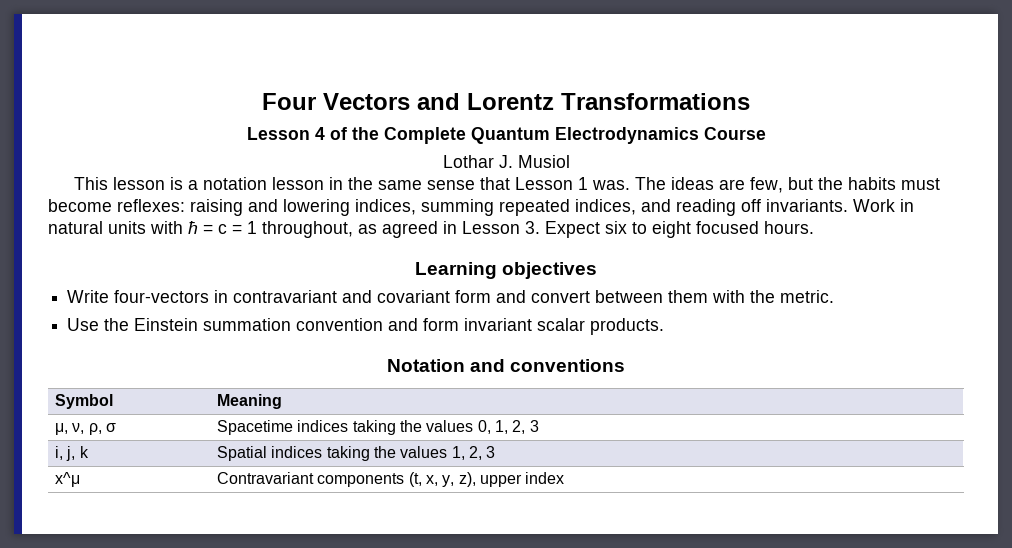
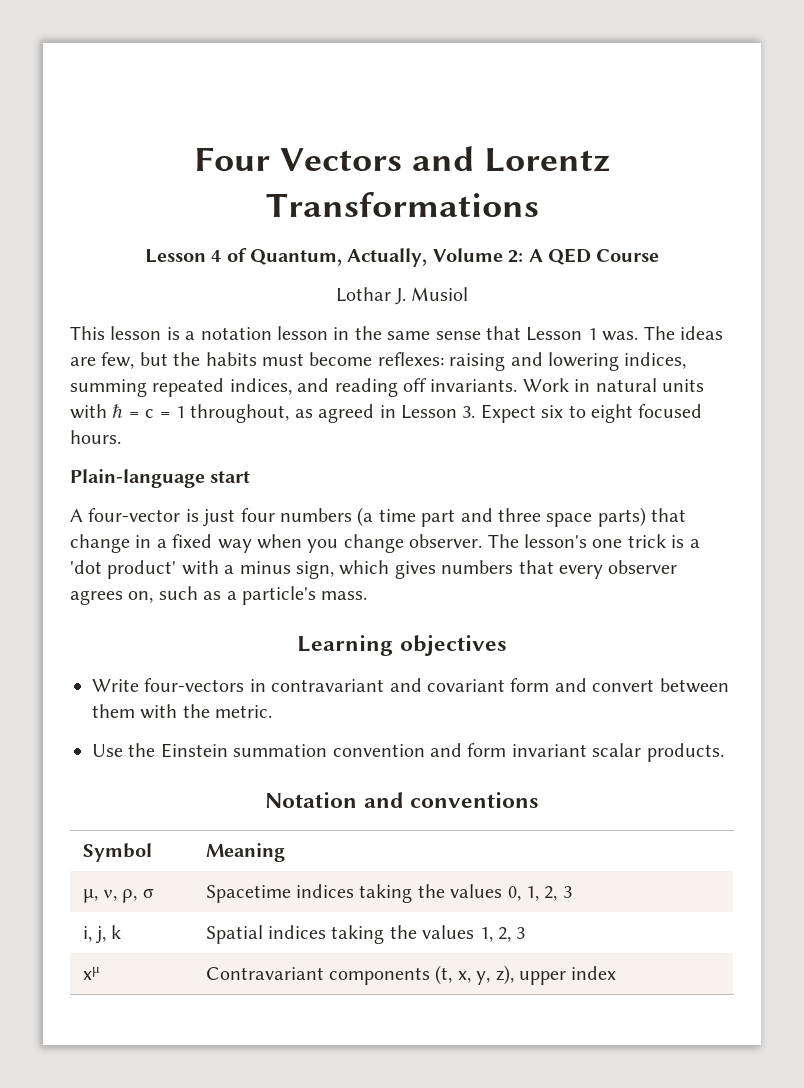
- Lesson 4 of the Complete Quantum Electrodynamics Course
+ Lesson 4 of Quantum, Actually, Volume 2: A QED Course
+ Plain-language start
+ A four-vector is just four numbers (a time part and three space parts) that change in a fixed way when you change observer. The lesson's one trick is a 'dot product' with a minus sign, which gives numbers that every observer agrees on, such as a particle's mass.
- x^μ | Contravariant components (t, x, y, z), upper index
+ xμ | Contravariant components (t, x, y, z), upper index

